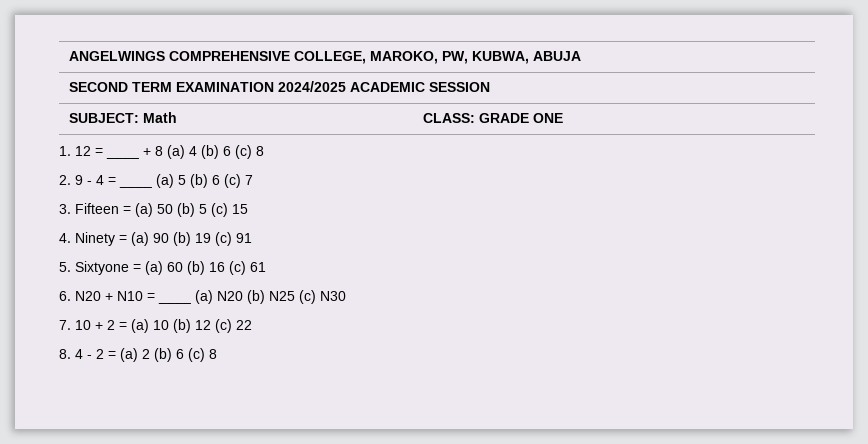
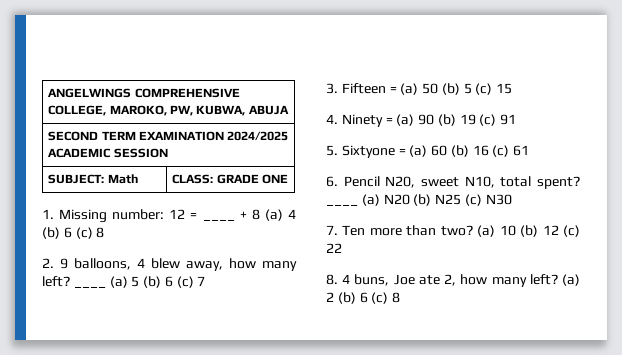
- 1. 12 = ____ + 8 (a) 4 (b) 6 (c) 8
+ 1. Missing number: 12 = ____ + 8 (a) 4 (b) 6 (c) 8
- 2. 9 - 4 = ____ (a) 5 (b) 6 (c) 7
+ 2. 9 balloons, 4 blew away, how many left? ____ (a) 5 (b) 6 (c) 7
- 6. N20 + N10 = ____ (a) N20 (b) N25 (c) N30
+ 6. Pencil N20, sweet N10, total spent? ____ (a) N20 (b) N25 (c) N30
- 7. 10 + 2 = (a) 10 (b) 12 (c) 22
+ 7. Ten more than two? (a) 10 (b) 12 (c) 22
- 8. 4 - 2 = (a) 2 (b) 6 (c) 8
+ 8. 4 buns, Joe ate 2, how many left? (a) 2 (b) 6 (c) 8

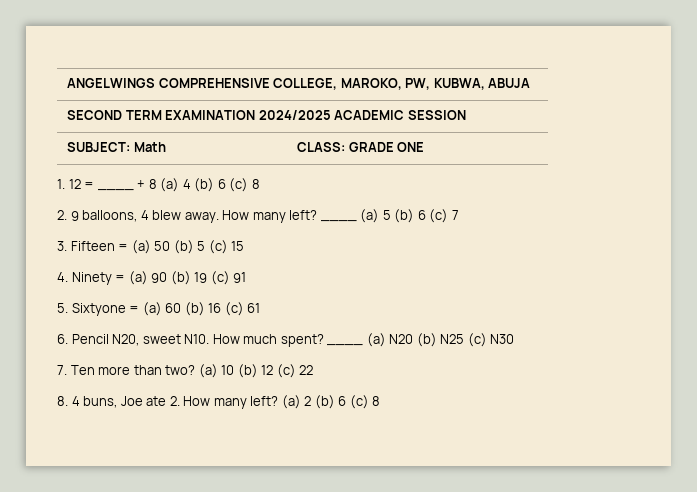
- 1. Missing number: 12 = ____ + 8 (a) 4 (b) 6 (c) 8
+ 1. 12 = ____ + 8 (a) 4 (b) 6 (c) 8
- 2. 9 balloons, 4 blew away, how many left?
+ 2. 9 balloons, 4 blew away. How many left?
- 6. Pencil N20, sweet N10, total spent?
+ 6. Pencil N20, sweet N10. How much spent?
- 8. 4 buns, Joe ate 2, how many left?
+ 8. 4 buns, Joe ate 2. How many left?

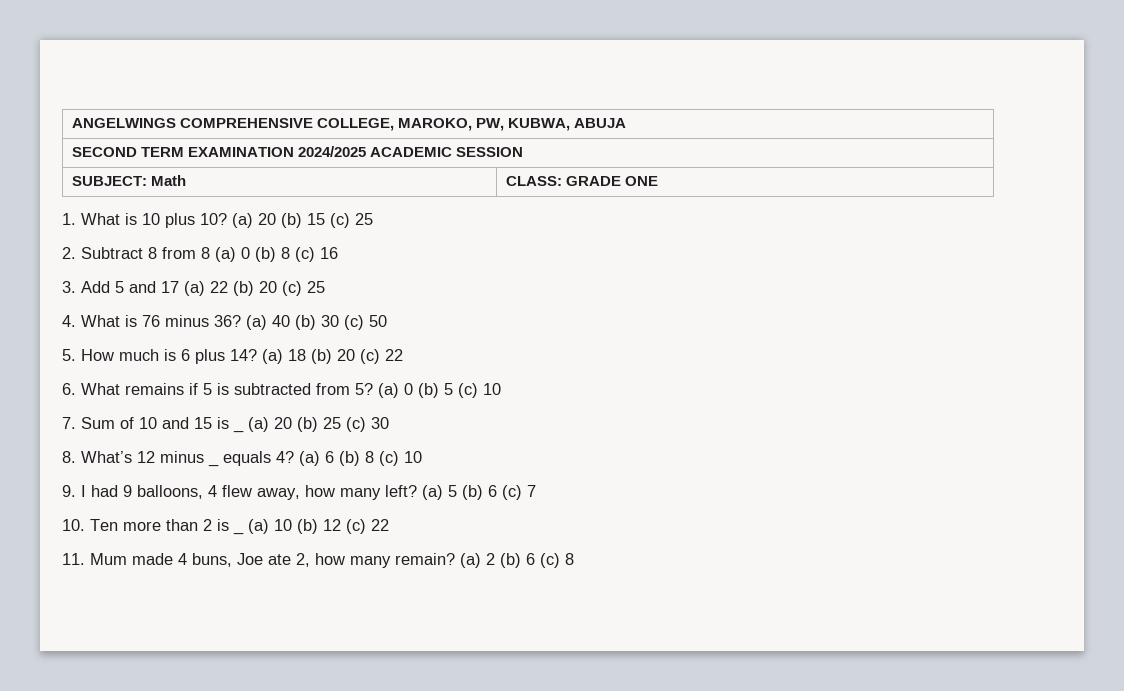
- 1. 12 = ____ + 8 (a) 4 (b) 6 (c) 8
- 2. 9 balloons, 4 blew away. How many left? ____ (a) 5 (b) 6 (c) 7
+ 1. What is 10 plus 10? (a) 20 (b) 15 (c) 25
+ 2. Subtract 8 from 8 (a) 0 (b) 8 (c) 16
+ 3. Add 5 and 17 (a) 22 (b) 20 (c) 25
+ 4. What is 76 minus 36? (a) 40 (b) 30 (c) 50
+ 5. How much is 6 plus 14? (a) 18 (b) 20 (c) 22
+ 6. What remains if 5 is subtracted from 5? (a) 0 (b) 5 (c) 10
+ 7. Sum of 10 and 15 is _ (a) 20 (b) 25 (c) 30
+ 8. What’s 12 minus _ equals 4? (a) 6 (b) 8 (c) 10
+ 9. I had 9 balloons, 4 flew away, how many left? (a) 5 (b) 6 (c) 7
- 3. Fifteen = (a) 50 (b) 5 (c) 15
- 4. Ninety = (a) 90 (b) 19 (c) 91
- 5. Sixtyone = (a) 60 (b) 16 (c) 61
- 6. Pencil N20, sweet N10. How much spent? ____ (a) N20 (b) N25 (c) N30
- 7. Ten more than two? (a) 10 (b) 12 (c) 22
+ 10. Ten more than 2 is _ (a) 10 (b) 12 (c) 22
- 8. 4 buns, Joe ate 2. How many left?
+ 11. Mum made 4 buns, Joe ate 2, how many remain?

